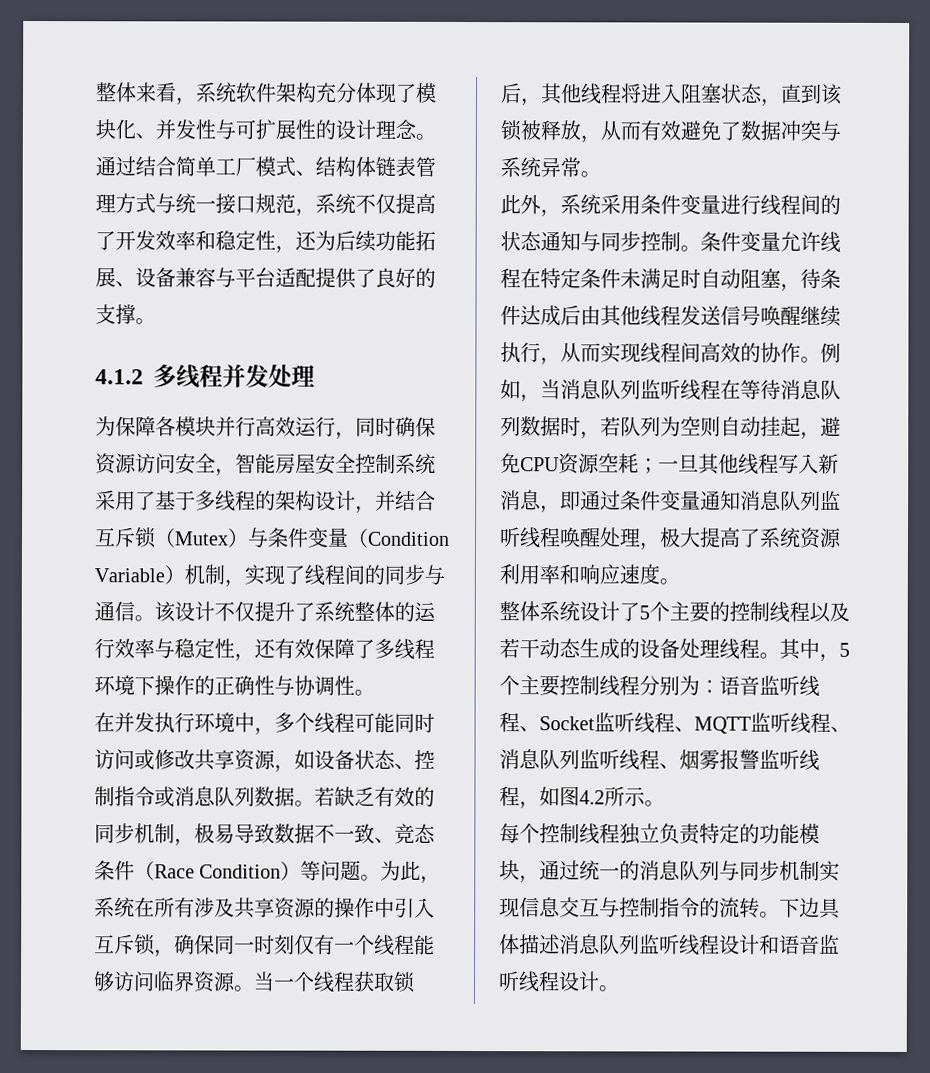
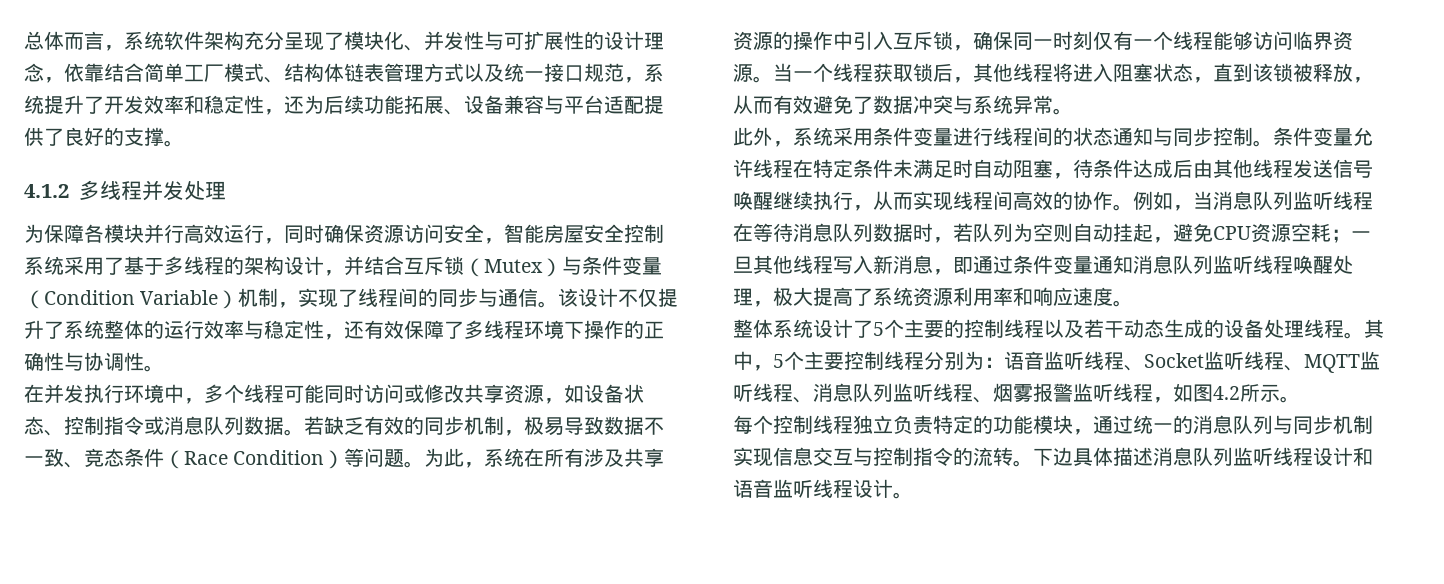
- 整体来看，系统软件架构充分体现了模块化、并发性与可扩展性的设计理念。通过结合简单工厂模式、结构体链表管理方式与统一接口规范，系统不仅提高了开发效率和稳定性，还为后续功能拓展、设备兼容与平台适配提供了良好的支撑。
+ 总体而言，系统软件架构充分呈现了模块化、并发性与可扩展性的设计理念，依靠结合简单工厂模式、结构体链表管理方式以及统一接口规范，系统提升了开发效率和稳定性，还为后续功能拓展、设备兼容与平台适配提供了良好的支撑。

